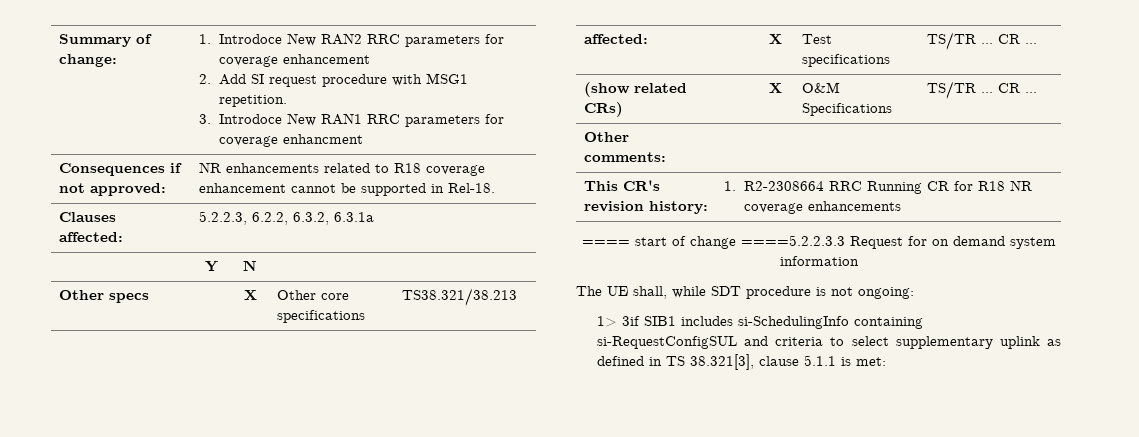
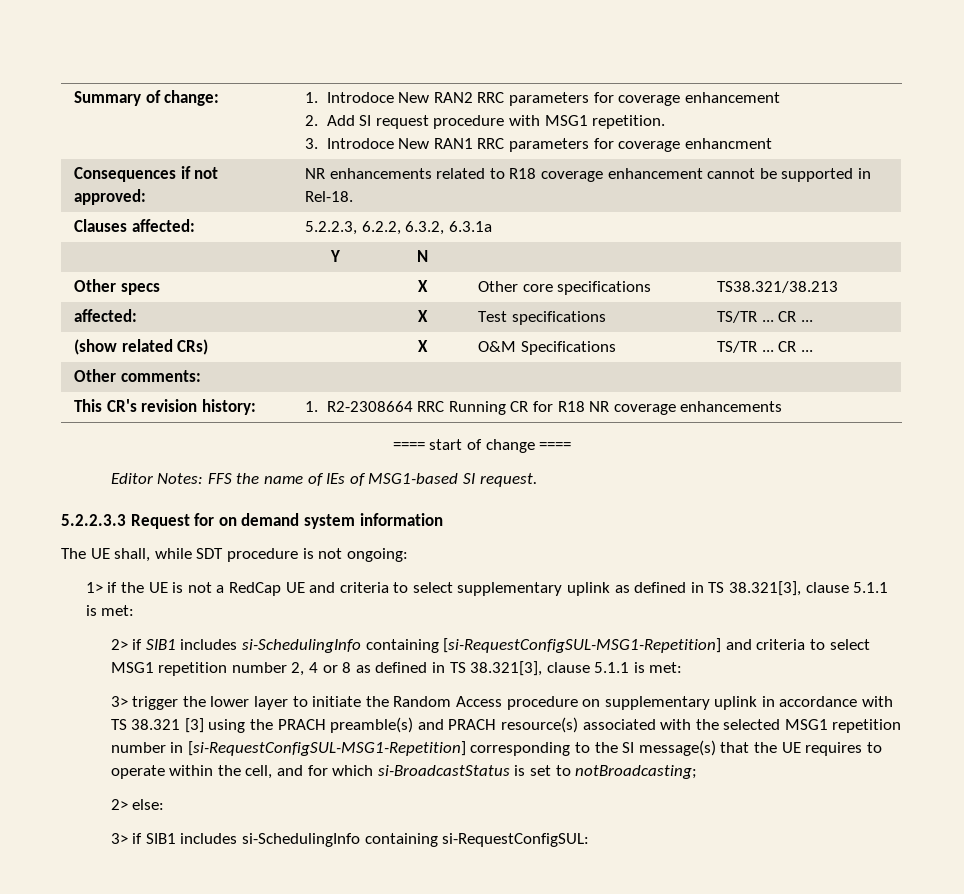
- ==== start of change ====5.2.2.3.3 Request for on demand system information
+ ==== start of change ====
+ Editor Notes: FFS the name of IEs of MSG1-based SI request.
+ 5.2.2.3.3 Request for on demand system information
- 1> 3if SIB1 includes si-SchedulingInfo containing si-RequestConfigSUL and criteria to select supplementary uplink as defined in TS 38.321[3], clause 5.1.1 is met:
+ 1> if the UE is not a RedCap UE and criteria to select supplementary uplink as defined in TS 38.321[3], clause 5.1.1 is met:
+ 2> if SIB1 includes si-SchedulingInfo containing [si-RequestConfigSUL-MSG1-Repetition] and criteria to select MSG1 repetition number 2, 4 or 8 as defined in TS 38.321[3], clause 5.1.1 is met:
+ 3> trigger the lower layer to initiate the Random Access procedure on supplementary uplink in accordance with TS 38.321 [3] using the PRACH preamble(s) and PRACH resource(s) associated with the selected MSG1 repetition number in [si-RequestConfigSUL-MSG1-Repetition] corresponding to the SI message(s) that the UE requires to operate within the cell, and for which si-BroadcastStatus is set to notBroadcasting;
+ 2> else:
+ 3> if SIB1 includes si-SchedulingInfo containing si-RequestConfigSUL:

